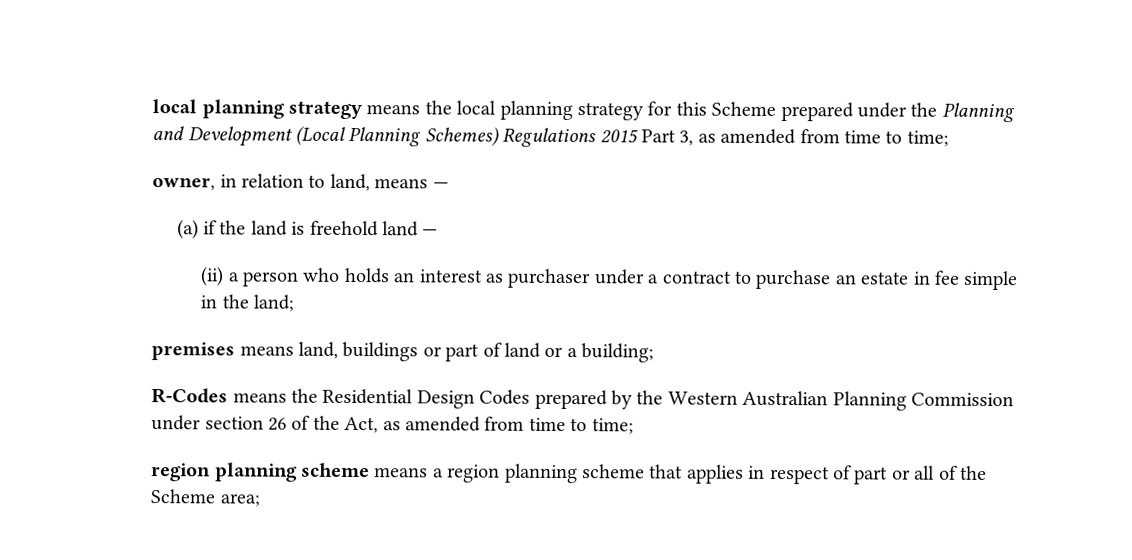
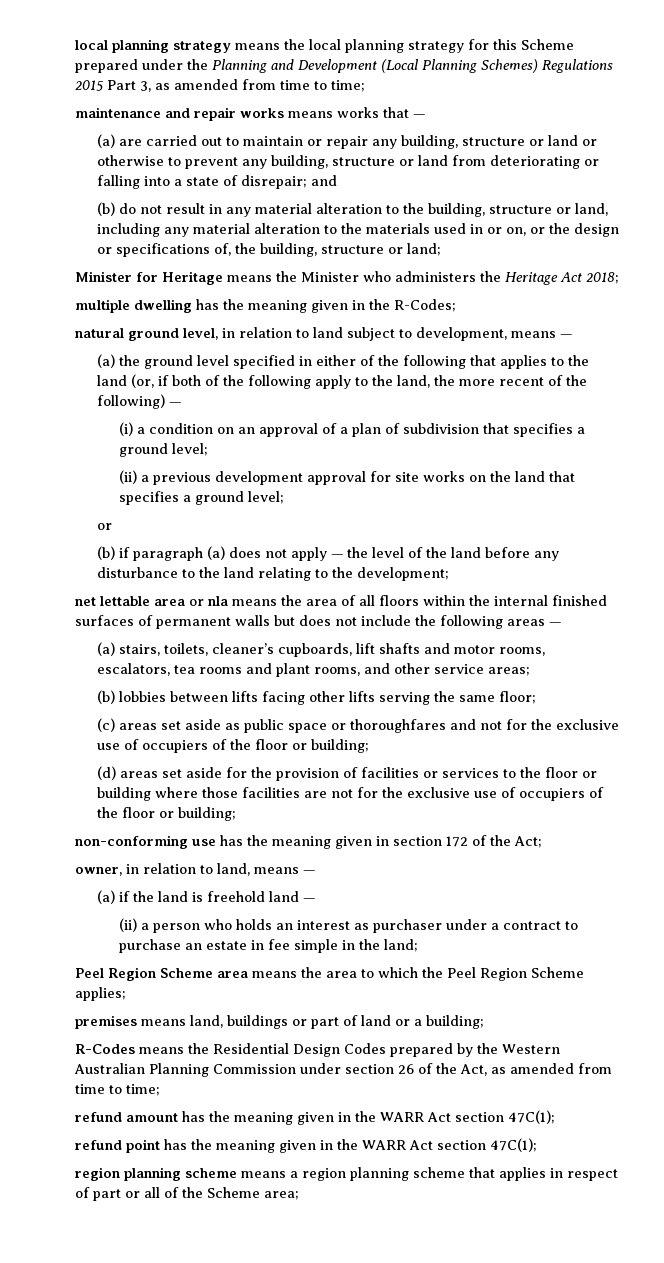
+ maintenance and repair works means works that —
+ (a) are carried out to maintain or repair any building, structure or land or otherwise to prevent any building, structure or land from deteriorating or falling into a state of disrepair; and
+ (b) do not result in any material alteration to the building, structure or land, including any material alteration to the materials used in or on, or the design or specifications of, the building, structure or land;
+ Minister for Heritage means the Minister who administers the Heritage Act 2018;
+ multiple dwelling has the meaning given in the R-Codes;
+ natural ground level, in relation to land subject to development, means —
+ (a) the ground level specified in either of the following that applies to the land (or, if both of the following apply to the land, the more recent of the following) —
+ (i) a condition on an approval of a plan of subdivision that specifies a ground level;
+ (ii) a previous development approval for site works on the land that specifies a ground level;
+ or
+ (b) if paragraph (a) does not apply — the level of the land before any disturbance to the land relating to the development;
+ net lettable area or nla means the area of all floors within the internal finished surfaces of permanent walls but does not include the following areas —
+ (a) stairs, toilets, cleaner’s cupboards, lift shafts and motor rooms, escalators, tea rooms and plant rooms, and other service areas;
+ (b) lobbies between lifts facing other lifts serving the same floor;
+ (c) areas set aside as public space or thoroughfares and not for the exclusive use of occupiers of the floor or building;
+ (d) areas set aside for the provision of facilities or services to the floor or building where those facilities are not for the exclusive use of occupiers of the floor or building;
+ non-conforming use has the meaning given in section 172 of the Act;
+ Peel Region Scheme area means the area to which the Peel Region Scheme applies;
+ refund amount has the meaning given in the WARR Act section 47C(1);
+ refund point has the meaning given in the WARR Act section 47C(1);

